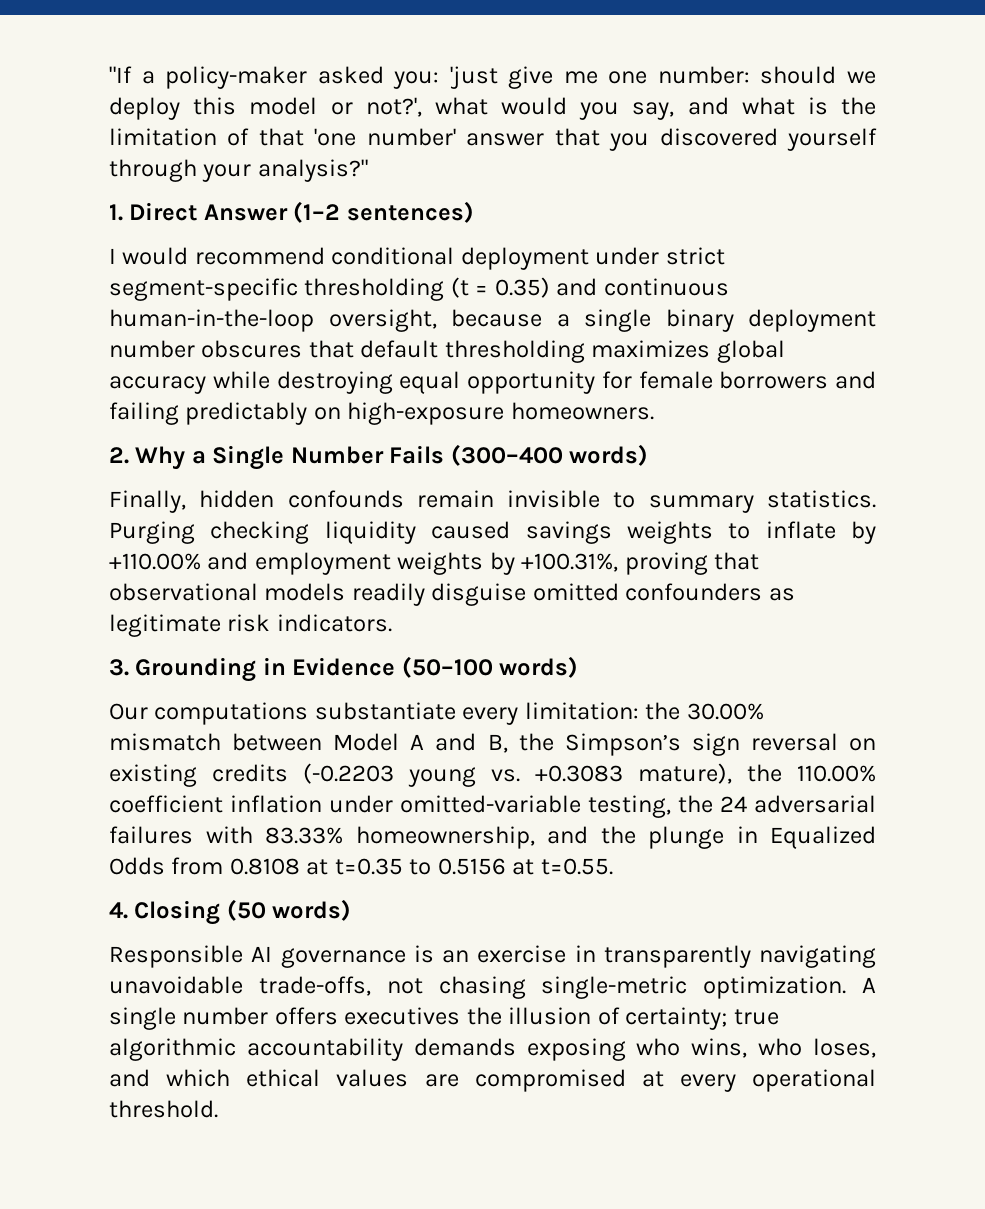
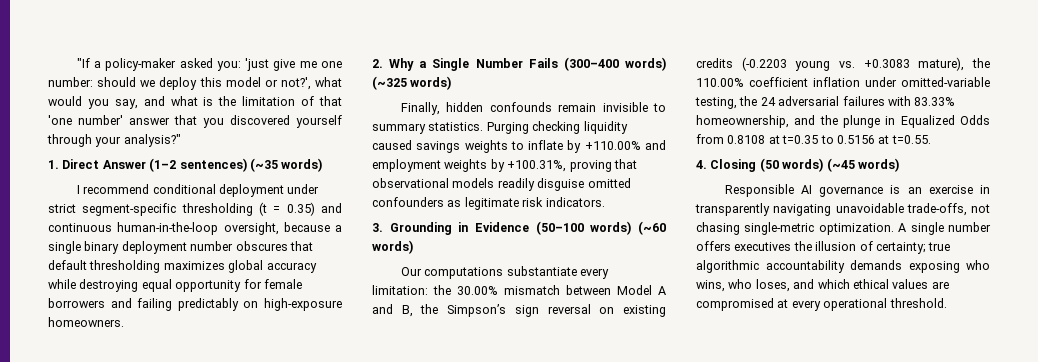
- 1. Direct Answer (1–2 sentences)
+ 1. Direct Answer (1–2 sentences) (~35 words)
- I would recommend conditional deployment under strict segment-specific thresholding (t = 0.35) and continuous human-in-the-loop oversight, because a single binary deployment number obscures that default thresholding maximizes global accuracy while destroying equal opportunity for female borrowers and failing predictably on high-exposure homeowners.
+ I recommend conditional deployment under strict segment-specific thresholding (t = 0.35) and continuous human-in-the-loop oversight, because a single binary deployment number obscures that default thresholding maximizes global accuracy while destroying equal opportunity for female borrowers and failing predictably on high-exposure homeowners.
- 2. Why a Single Number Fails (300–400 words)
+ 2. Why a Single Number Fails (300–400 words) (~325 words)
- 3. Grounding in Evidence (50–100 words)
+ 3. Grounding in Evidence (50–100 words) (~60 words)
- 4. Closing (50 words)
+ 4. Closing (50 words) (~45 words)

